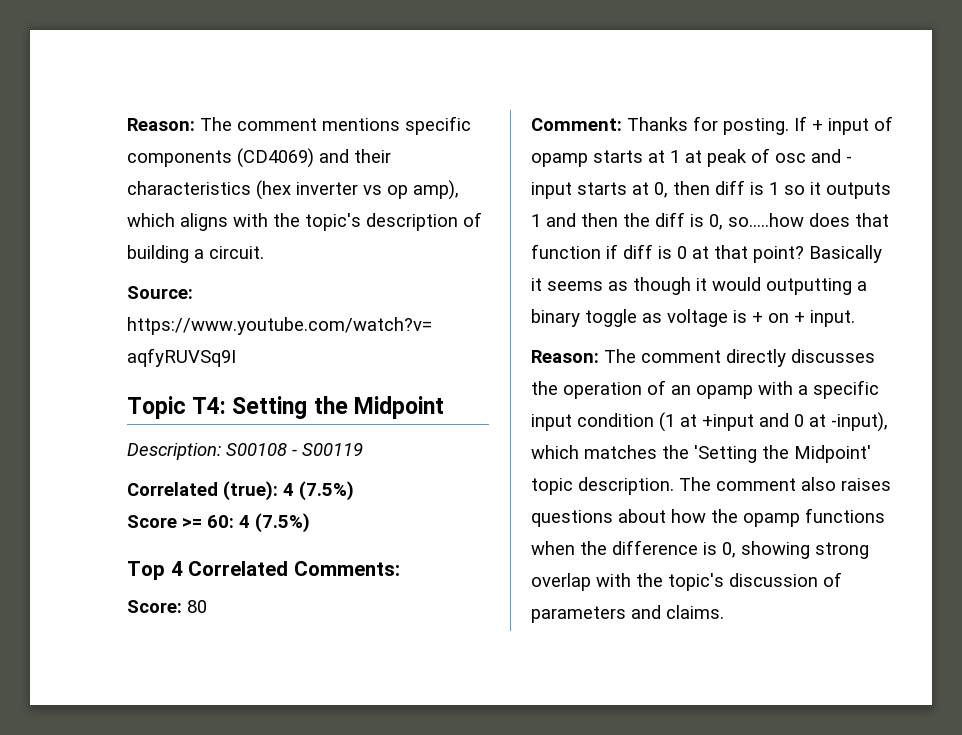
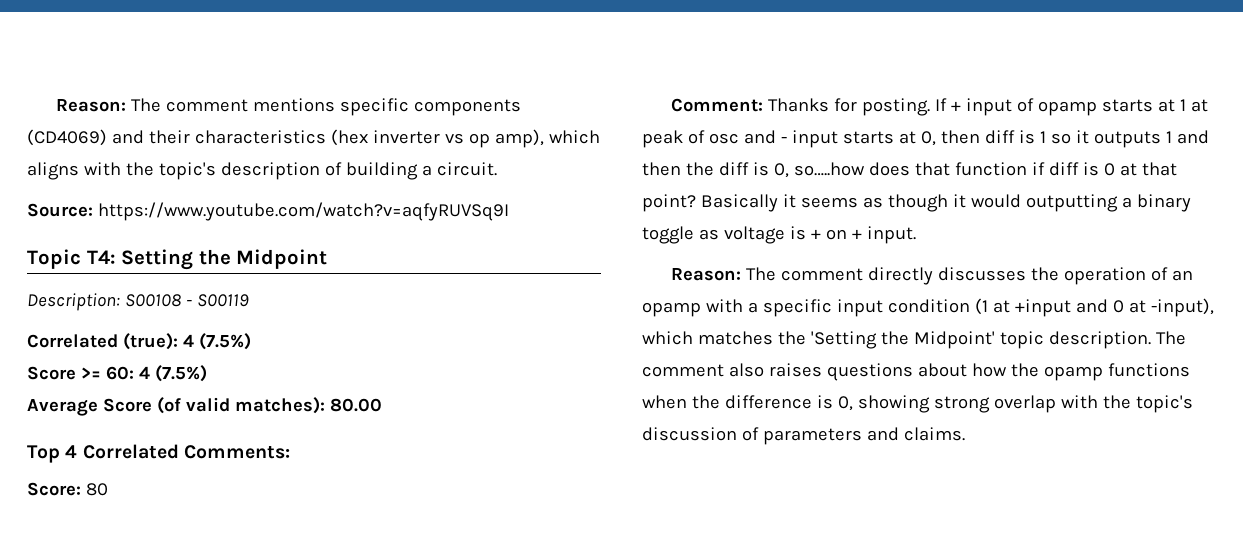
+ Average Score (of valid matches): 80.00

